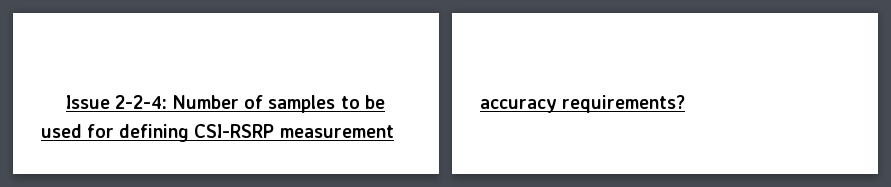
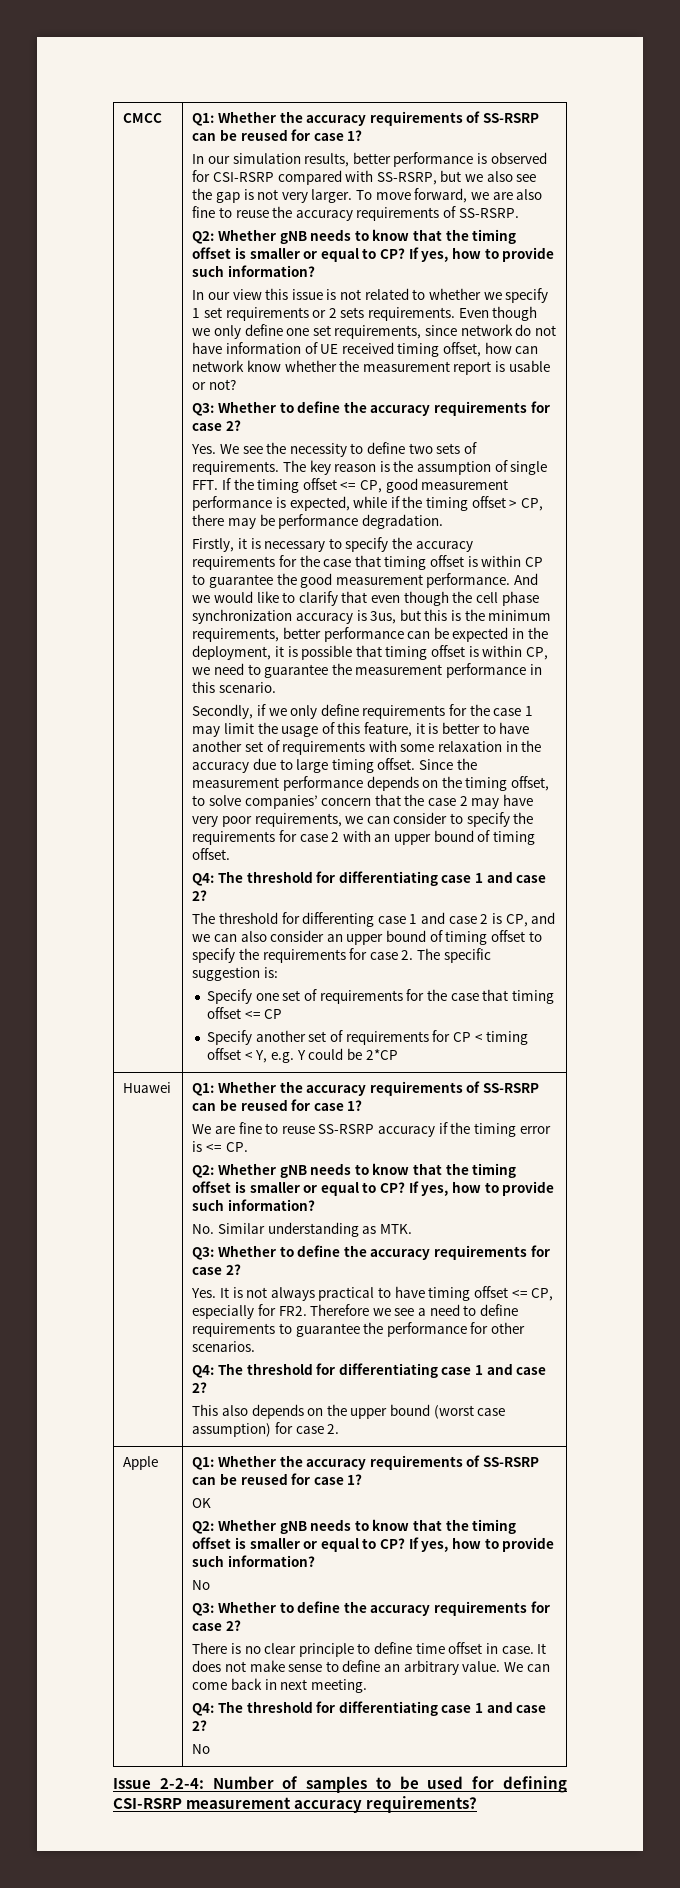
+ CMCC | Q1: Whether the accuracy requirements of SS-RSRP can be reused for case 1?
+ In our simulation results, better performance is observed for CSI-RSRP compared with SS-RSRP, but we also see the gap is not very larger. To move forward, we are also fine to reuse the accuracy requirements of SS-RSRP.
+ Q2: Whether gNB needs to know that the timing offset is smaller or equal to CP? If yes, how to provide such information?
+ In our view this issue is not related to whether we specify 1 set requirements or 2 sets requirements. Even though we only define one set requirements, since network do not have information of UE received timing offset, how can network know whether the measurement report is usable or not?
+ Q3: Whether to define the accuracy requirements for case 2?
+ Yes. We see the necessity to define two sets of requirements. The key reason is the assumption of single FFT. If the timing offset <= CP, good measurement performance is expected, while if the timing offset > CP, there may be performance degradation.
+ Firstly, it is necessary to specify the accuracy requirements for the case that timing offset is within CP to guarantee the good measurement performance. And we would like to clarify that even though the cell phase synchronization accuracy is 3us, but this is the minimum requirements, better performance can be expected in the deployment, it is possible that timing offset is within CP, we need to guarantee the measurement performance in this scenario.
+ Secondly, if we only define requirements for the case 1 may limit the usage of this feature, it is better to have another set of requirements with some relaxation in the accuracy due to large timing offset. Since the measurement performance depends on the timing offset, to solve companies’ concern that the case 2 may have very poor requirements, we can consider to specify the requirements for case 2 with an upper bound of timing offset.
+ Q4: The threshold for differentiating case 1 and case 2?
+ The threshold for differenting case 1 and case 2 is CP, and we can also consider an upper bound of timing offset to specify the requirements for case 2. The specific suggestion is:
+ Specify one set of requirements for the case that timing offset <= CP
+ Specify another set of requirements for CP < timing offset < Y, e.g. Y could be 2*CP
+ Huawei | Q1: Whether the accuracy requirements of SS-RSRP can be reused for case 1?
+ We are fine to reuse SS-RSRP accuracy if the timing error is <= CP.
+ Q2: Whether gNB needs to know that the timing offset is smaller or equal to CP? If yes, how to provide such information?
+ No. Similar understanding as MTK.
+ Q3: Whether to define the accuracy requirements for case 2?
+ Yes. It is not always practical to have timing offset <= CP, especially for FR2. Therefore we see a need to define requirements to guarantee the performance for other scenarios.
+ Q4: The threshold for differentiating case 1 and case 2?
+ This also depends on the upper bound (worst case assumption) for case 2.
+ Apple | Q1: Whether the accuracy requirements of SS-RSRP can be reused for case 1?
+ OK
+ Q2: Whether gNB needs to know that the timing offset is smaller or equal to CP? If yes, how to provide such information?
+ No
+ Q3: Whether to define the accuracy requirements for case 2?
+ There is no clear principle to define time offset in case. It does not make sense to define an arbitrary value. We can come back in next meeting.
+ Q4: The threshold for differentiating case 1 and case 2?
+ No

